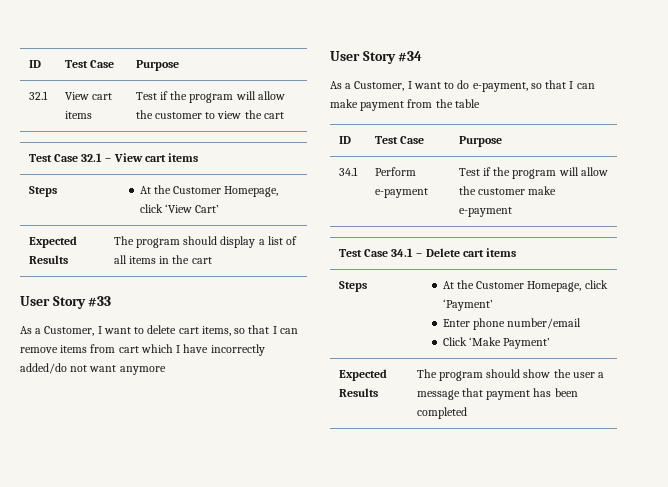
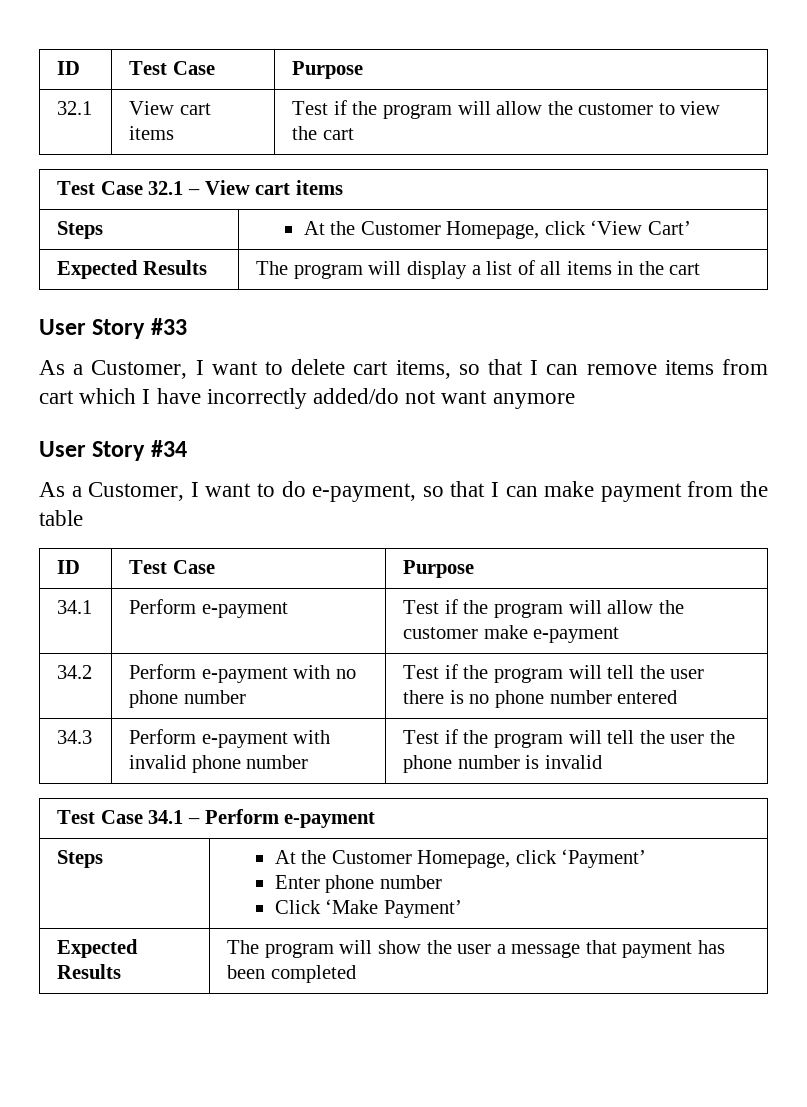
- Expected Results | The program should display a list of all items in the cart
+ Expected Results | The program will display a list of all items in the cart
+ 34.2 | Perform e-payment with no phone number | Test if the program will tell the user there is no phone number entered
+ 34.3 | Perform e-payment with invalid phone number | Test if the program will tell the user the phone number is invalid
- Test Case 34.1 – Delete cart items
+ Test Case 34.1 – Perform e-payment
  Steps | At the Customer Homepage, click ‘Payment’
- Enter phone number/email
+ Enter phone number
- Expected Results | The program should show the user a message that payment has been completed
+ Expected Results | The program will show the user a message that payment has been completed

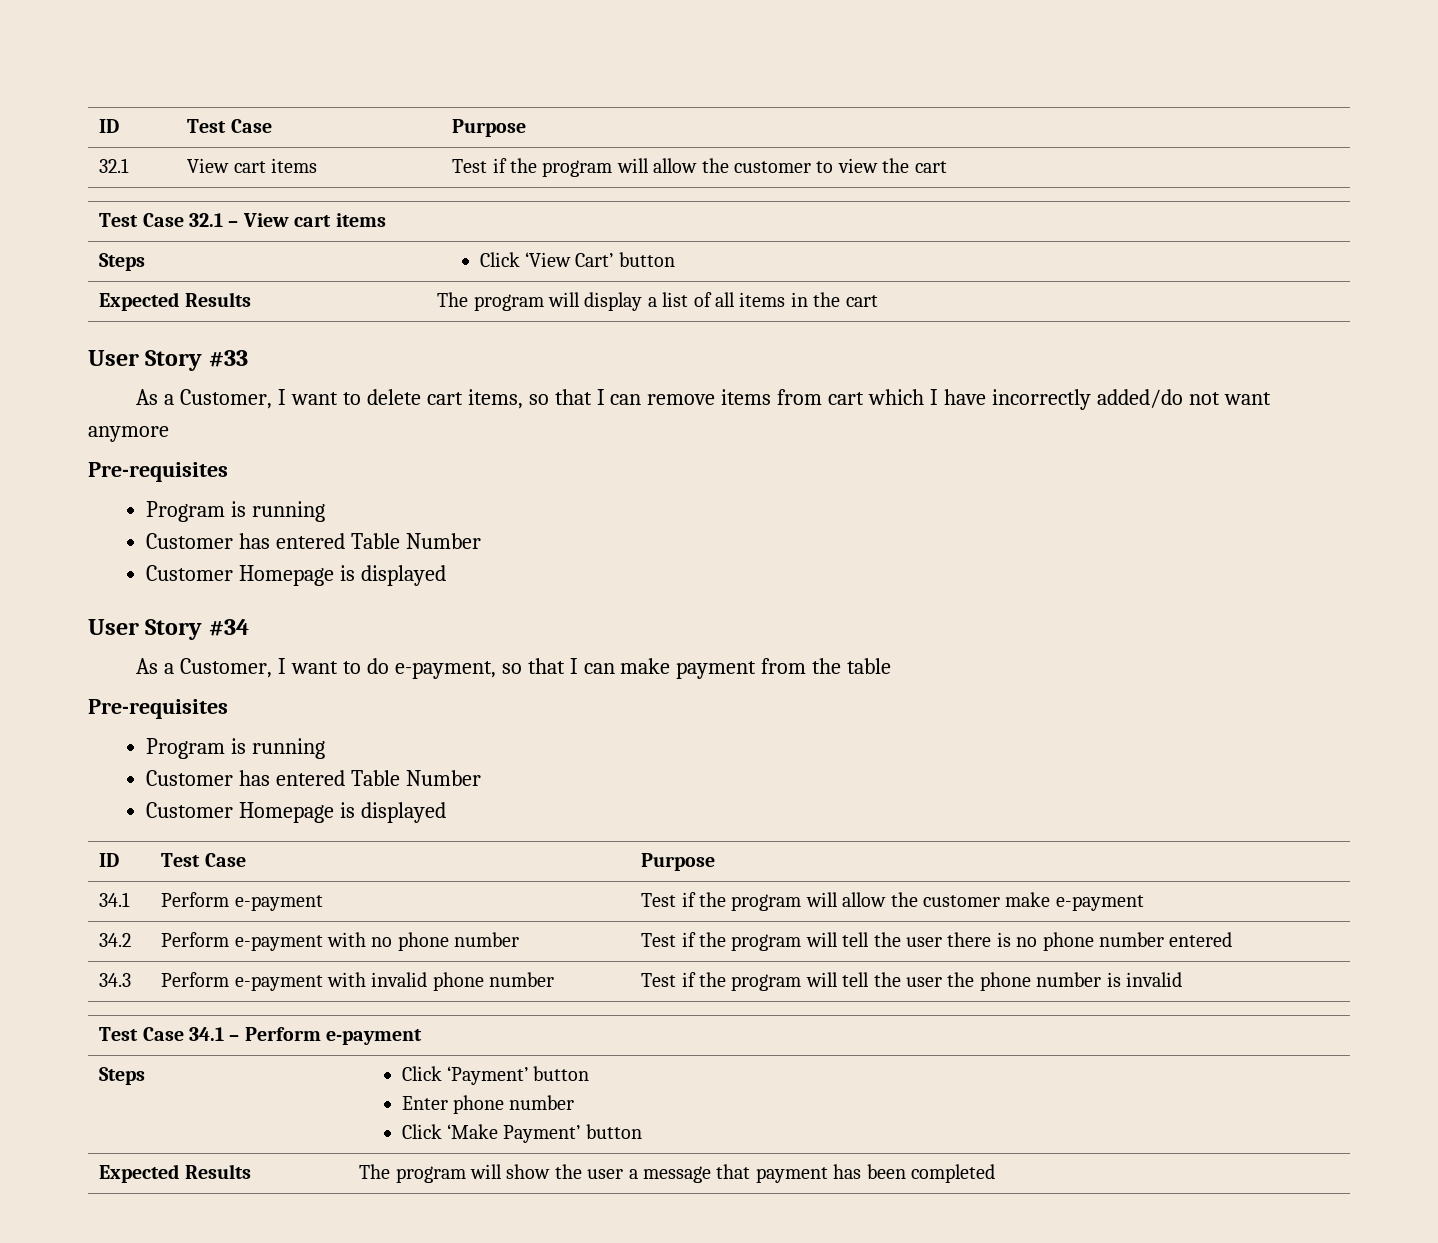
- Steps | At the Customer Homepage, click ‘View Cart’
+ Steps | Click ‘View Cart’ button
  As a Customer, I want to delete cart items, so that I can remove items from cart which I have incorrectly added/do not want anymore
+ Pre-requisites
+ Program is running
+ Customer has entered Table Number
+ Customer Homepage is displayed
  As a Customer, I want to do e-payment, so that I can make payment from the table
+ Pre-requisites
+ Program is running
+ Customer has entered Table Number
+ Customer Homepage is displayed
- Steps | At the Customer Homepage, click ‘Payment’
+ Steps | Click ‘Payment’ button
  Enter phone number
- Click ‘Make Payment’
+ Click ‘Make Payment’ button

